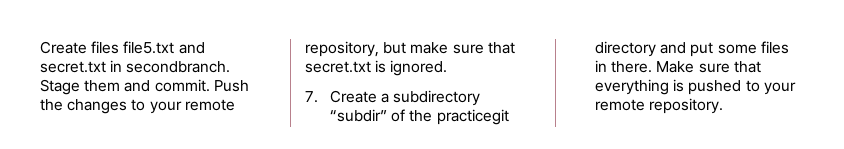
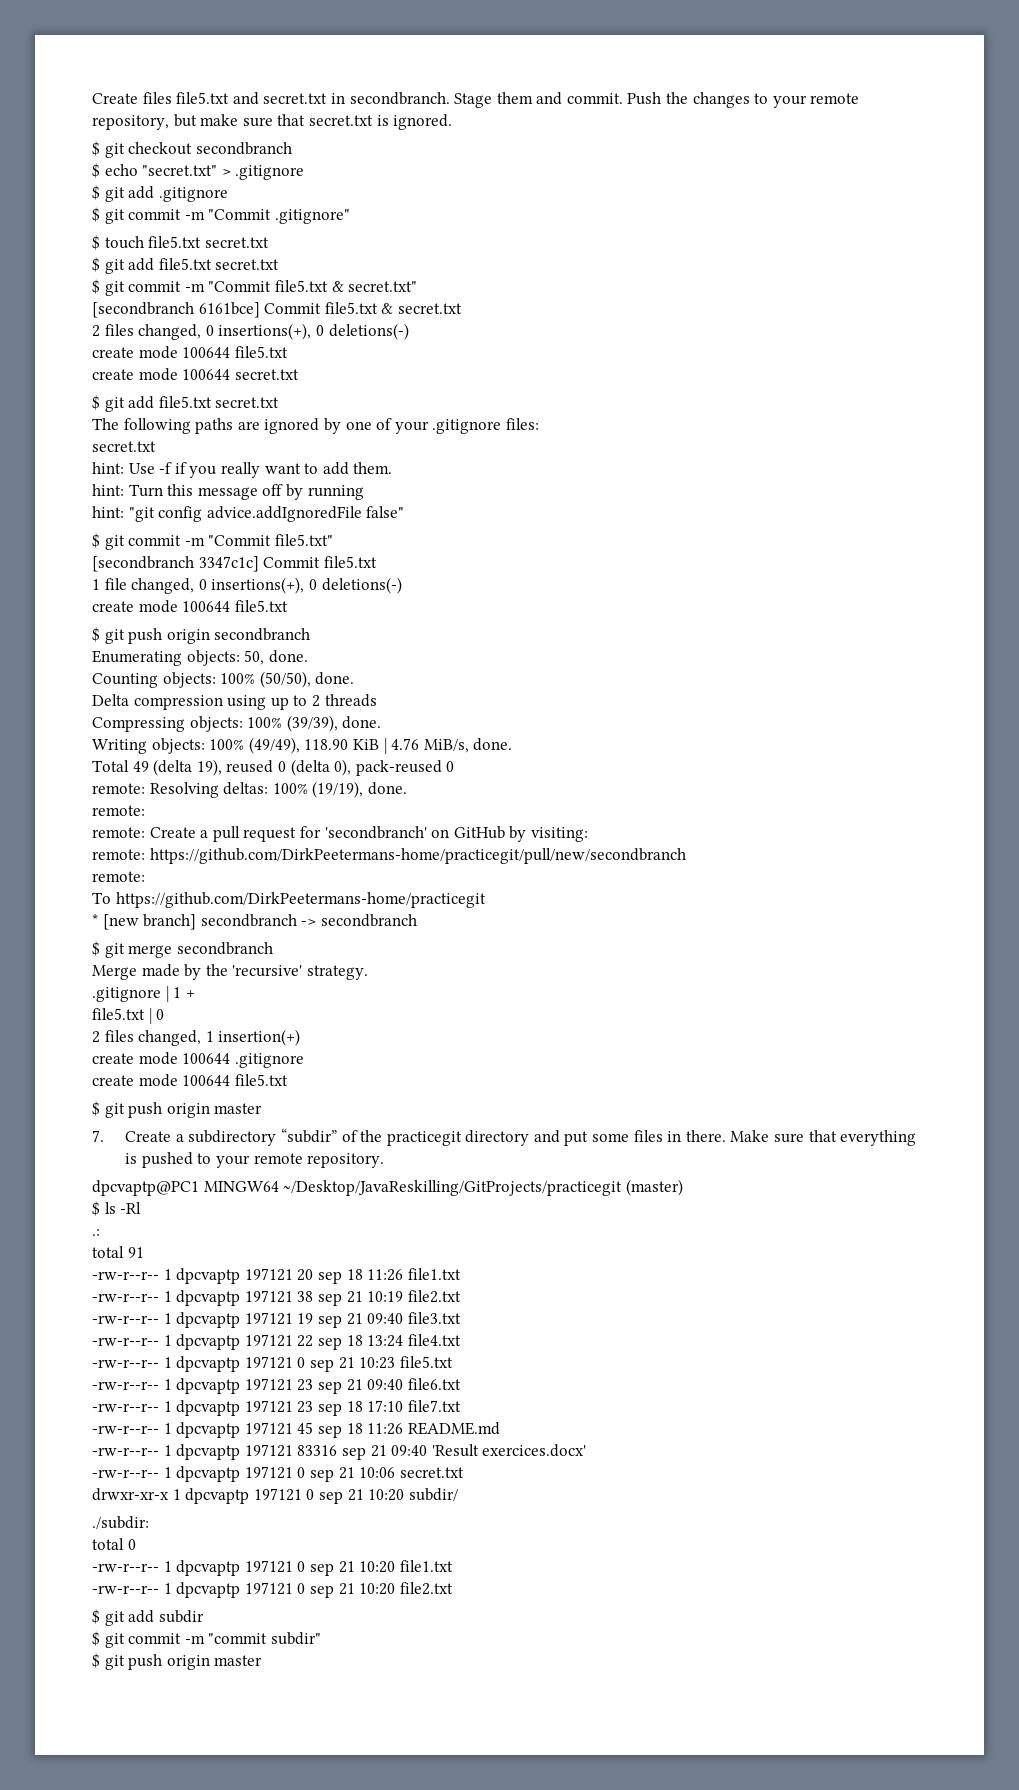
+ $ git checkout secondbranch
+ $ echo "secret.txt" > .gitignore
+ $ git add .gitignore
+ $ git commit -m "Commit .gitignore"
+ $ touch file5.txt secret.txt
+ $ git add file5.txt secret.txt
+ $ git commit -m "Commit file5.txt & secret.txt"
+ [secondbranch 6161bce] Commit file5.txt & secret.txt
+ 2 files changed, 0 insertions(+), 0 deletions(-)
+ create mode 100644 file5.txt
+ create mode 100644 secret.txt
+ $ git add file5.txt secret.txt
+ The following paths are ignored by one of your .gitignore files:
+ secret.txt
+ hint: Use -f if you really want to add them.
+ hint: Turn this message off by running
+ hint: "git config advice.addIgnoredFile false"
+ $ git commit -m "Commit file5.txt"
+ [secondbranch 3347c1c] Commit file5.txt
+ 1 file changed, 0 insertions(+), 0 deletions(-)
+ create mode 100644 file5.txt
+ $ git push origin secondbranch
+ Enumerating objects: 50, done.
+ Counting objects: 100% (50/50), done.
+ Delta compression using up to 2 threads
+ Compressing objects: 100% (39/39), done.
+ Writing objects: 100% (49/49), 118.90 KiB | 4.76 MiB/s, done.
+ Total 49 (delta 19), reused 0 (delta 0), pack-reused 0
+ remote: Resolving deltas: 100% (19/19), done.
+ remote:
+ remote: Create a pull request for 'secondbranch' on GitHub by visiting:
+ remote: https://github.com/DirkPeetermans-home/practicegit/pull/new/secondbranch
+ remote:
+ To https://github.com/DirkPeetermans-home/practicegit
+ * [new branch] secondbranch -> secondbranch
+ $ git merge secondbranch
+ Merge made by the 'recursive' strategy.
+ .gitignore | 1 +
+ file5.txt | 0
+ 2 files changed, 1 insertion(+)
+ create mode 100644 .gitignore
+ create mode 100644 file5.txt
+ $ git push origin master
+ dpcvaptp@PC1 MINGW64 ~/Desktop/JavaReskilling/GitProjects/practicegit (master)
+ $ ls -Rl
+ .:
+ total 91
+ -rw-r--r-- 1 dpcvaptp 197121 20 sep 18 11:26 file1.txt
+ -rw-r--r-- 1 dpcvaptp 197121 38 sep 21 10:19 file2.txt
+ -rw-r--r-- 1 dpcvaptp 197121 19 sep 21 09:40 file3.txt
+ -rw-r--r-- 1 dpcvaptp 197121 22 sep 18 13:24 file4.txt
+ -rw-r--r-- 1 dpcvaptp 197121 0 sep 21 10:23 file5.txt
+ -rw-r--r-- 1 dpcvaptp 197121 23 sep 21 09:40 file6.txt
+ -rw-r--r-- 1 dpcvaptp 197121 23 sep 18 17:10 file7.txt
+ -rw-r--r-- 1 dpcvaptp 197121 45 sep 18 11:26 README.md
+ -rw-r--r-- 1 dpcvaptp 197121 83316 sep 21 09:40 'Result exercices.docx'
+ -rw-r--r-- 1 dpcvaptp 197121 0 sep 21 10:06 secret.txt
+ drwxr-xr-x 1 dpcvaptp 197121 0 sep 21 10:20 subdir/
+ ./subdir:
+ total 0
+ -rw-r--r-- 1 dpcvaptp 197121 0 sep 21 10:20 file1.txt
+ -rw-r--r-- 1 dpcvaptp 197121 0 sep 21 10:20 file2.txt
+ $ git add subdir
+ $ git commit -m "commit subdir"
+ $ git push origin master

